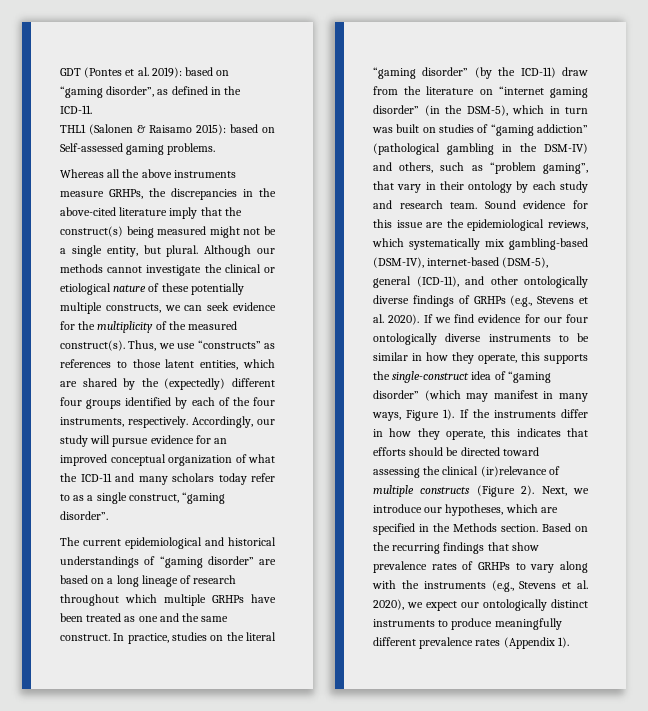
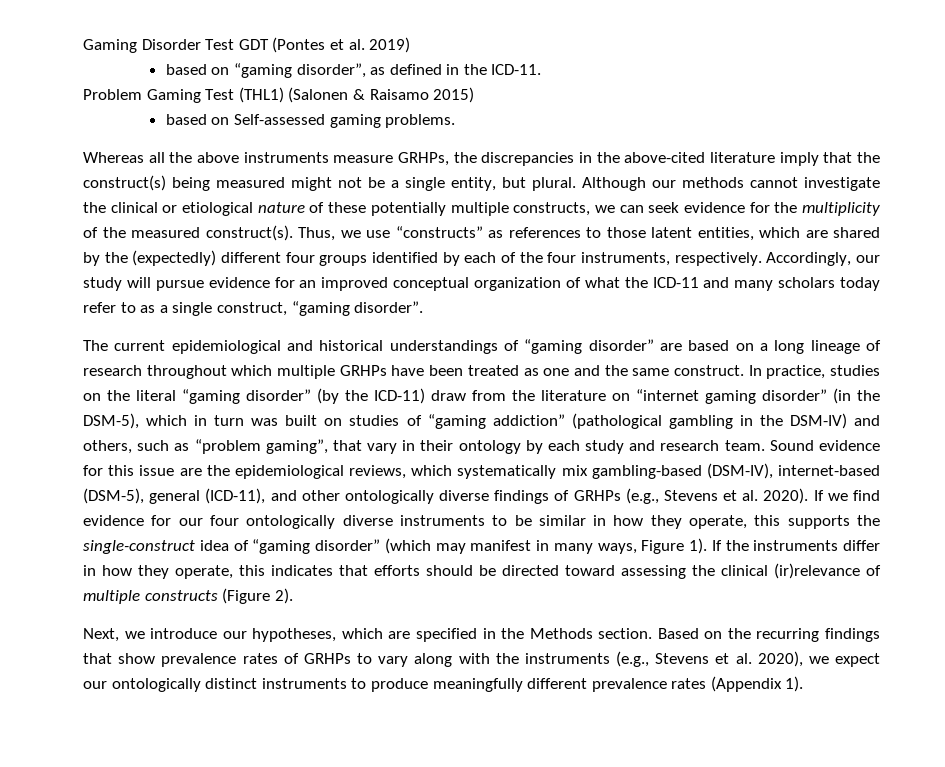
- GDT (Pontes et al. 2019): based on “gaming disorder”, as defined in the ICD-11.
+ Gaming Disorder Test GDT (Pontes et al. 2019)
+ based on “gaming disorder”, as defined in the ICD-11.
- THL1 (Salonen & Raisamo 2015): based on Self-assessed gaming problems.
+ Problem Gaming Test (THL1) (Salonen & Raisamo 2015)
+ based on Self-assessed gaming problems.
- If the instruments differ in how they operate, this indicates that efforts should be directed toward assessing the clinical (ir)relevance of multiple constructs (Figure 2). Next, we introduce our hypotheses, which are specified in the Methods section.
+ If the instruments differ in how they operate, this indicates that efforts should be directed toward assessing the clinical (ir)relevance of multiple constructs (Figure 2).
+ Next, we introduce our hypotheses, which are specified in the Methods section.

